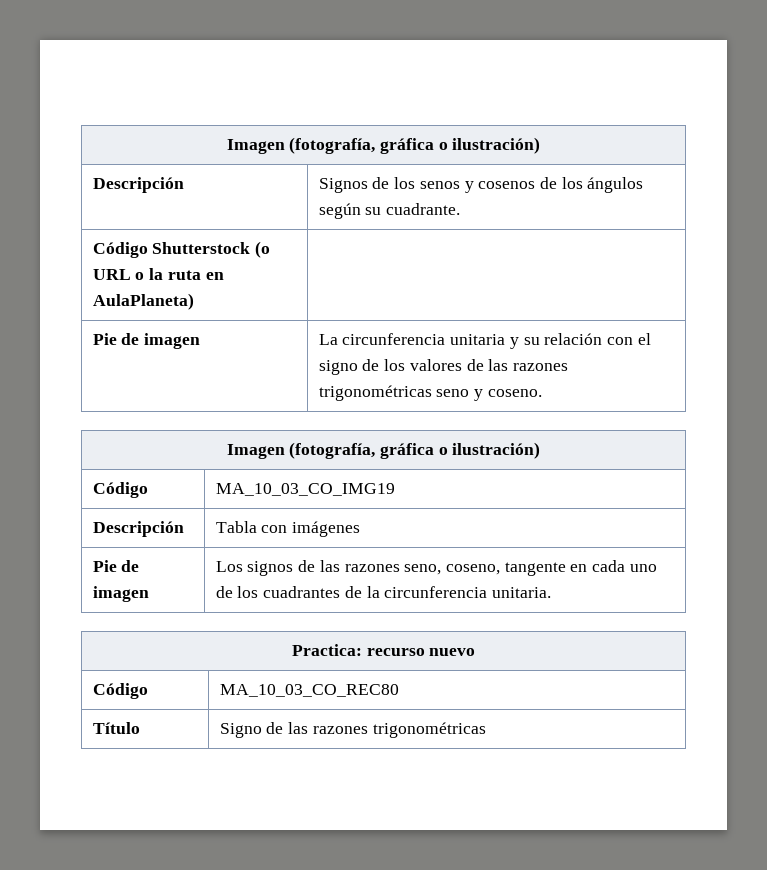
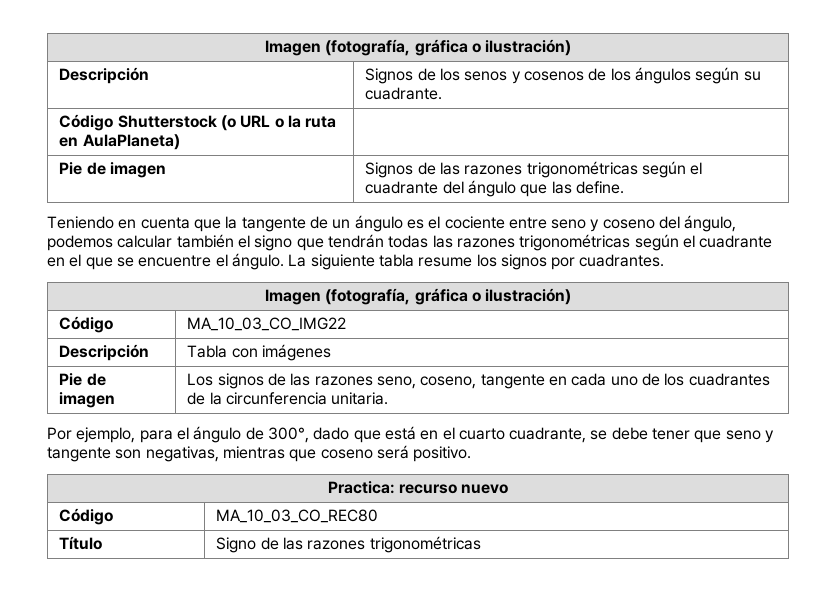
- Pie de imagen | La circunferencia unitaria y su relación con el signo de los valores de las razones trigonométricas seno y coseno.
+ Pie de imagen | Signos de las razones trigonométricas según el cuadrante del ángulo que las define.
+ Teniendo en cuenta que la tangente de un ángulo es el cociente entre seno y coseno del ángulo, podemos calcular también el signo que tendrán todas las razones trigonométricas según el cuadrante en el que se encuentre el ángulo. La siguiente tabla resume los signos por cuadrantes.
- Código | MA_10_03_CO_IMG19
+ Código | MA_10_03_CO_IMG22
+ Por ejemplo, para el ángulo de 300°, dado que está en el cuarto cuadrante, se debe tener que seno y tangente son negativas, mientras que coseno será positivo.

